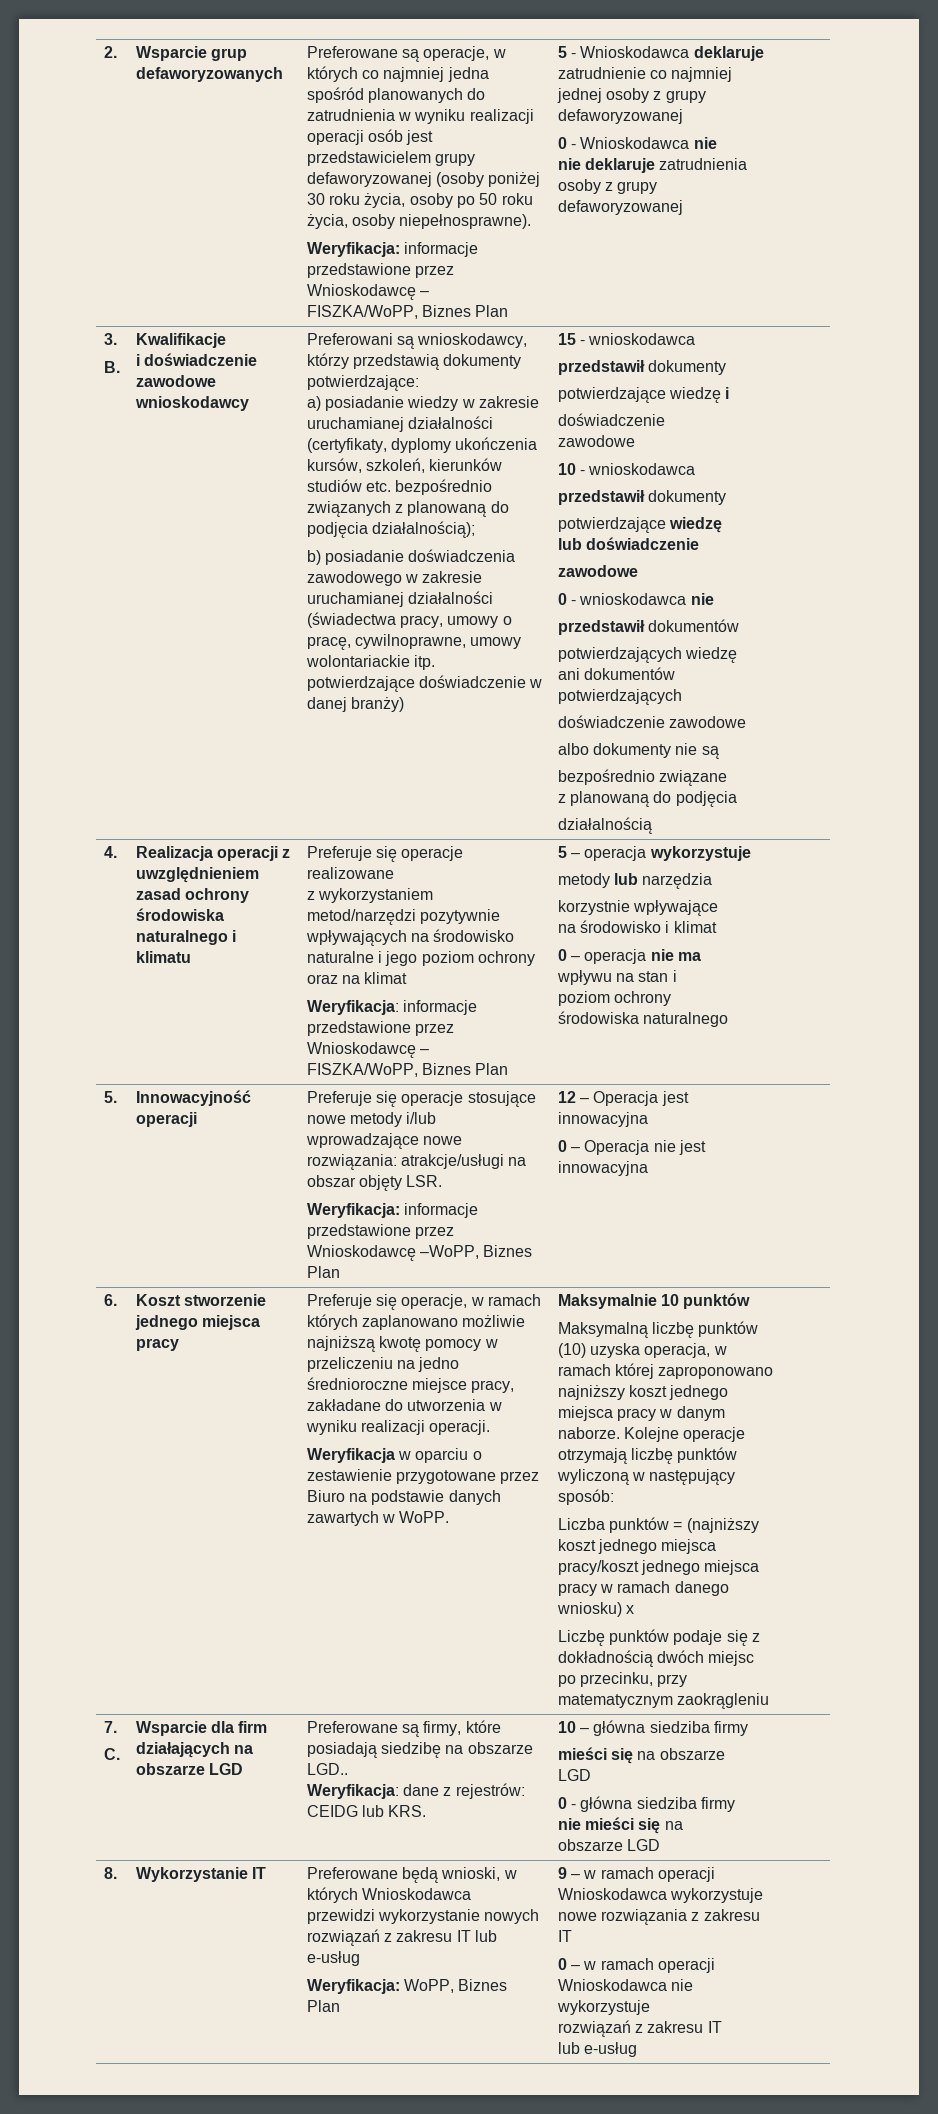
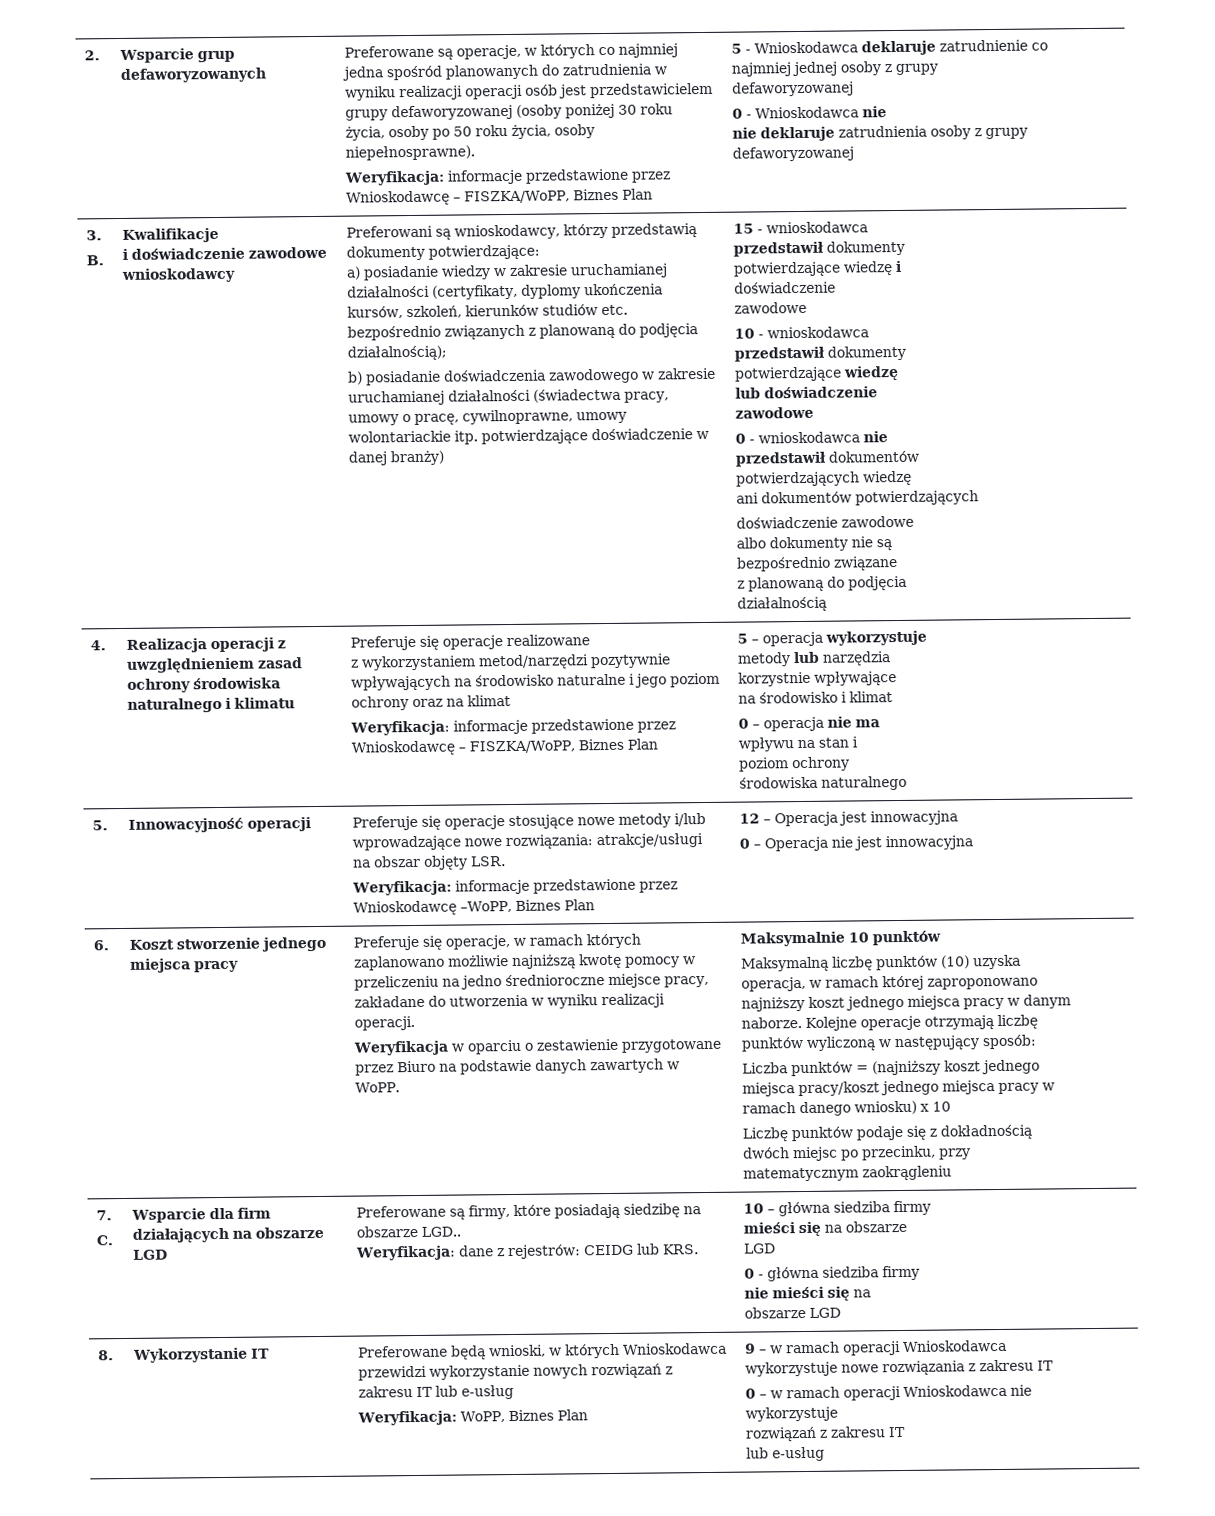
- Liczba punktów = (najniższy koszt jednego miejsca pracy/koszt jednego miejsca pracy w ramach danego wniosku) x
+ Liczba punktów = (najniższy koszt jednego miejsca pracy/koszt jednego miejsca pracy w ramach danego wniosku) x 10

